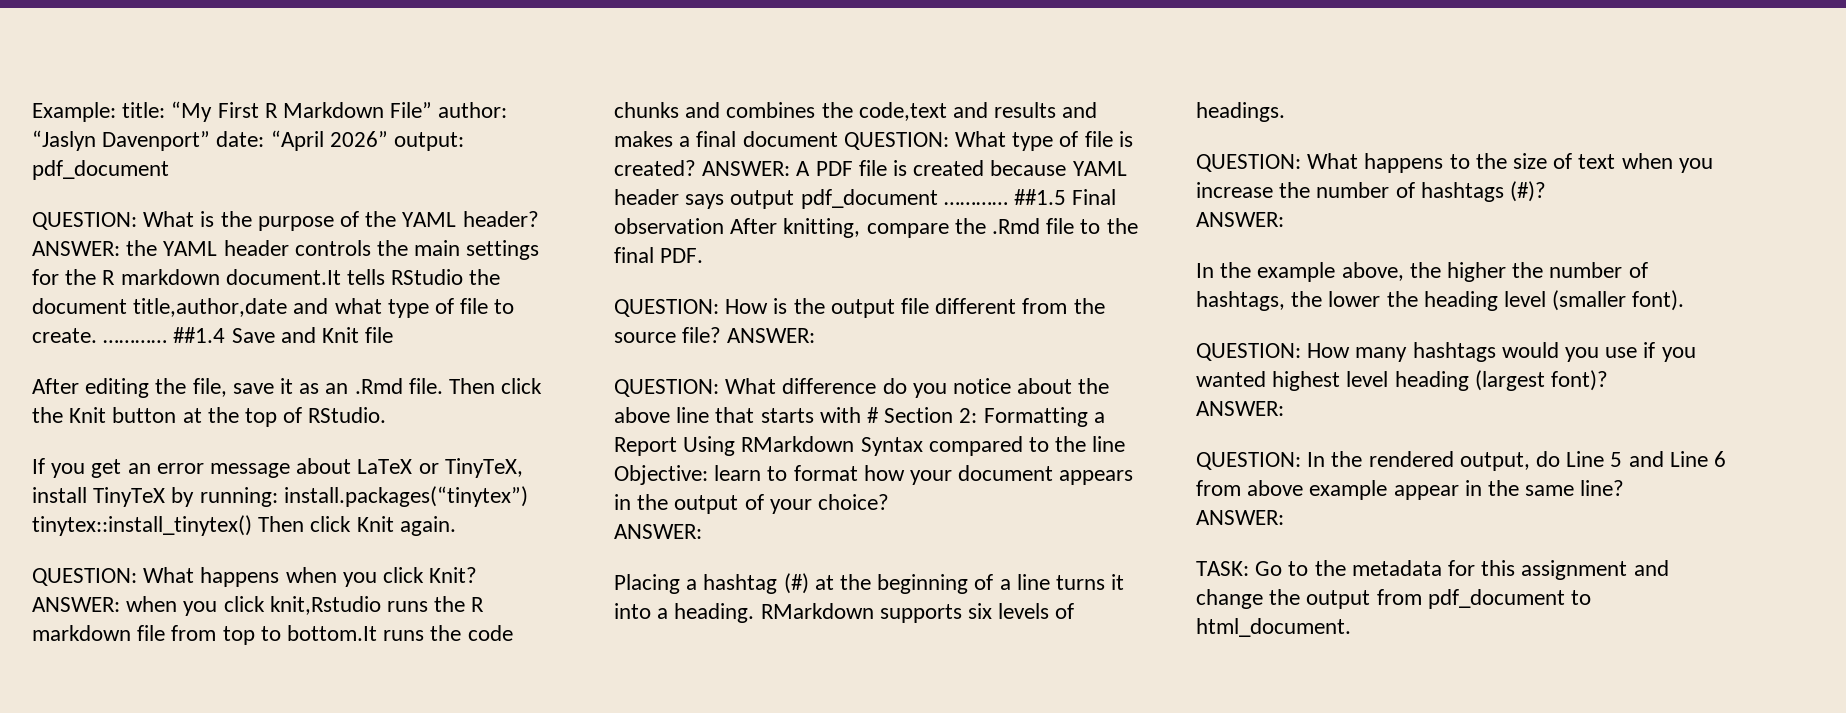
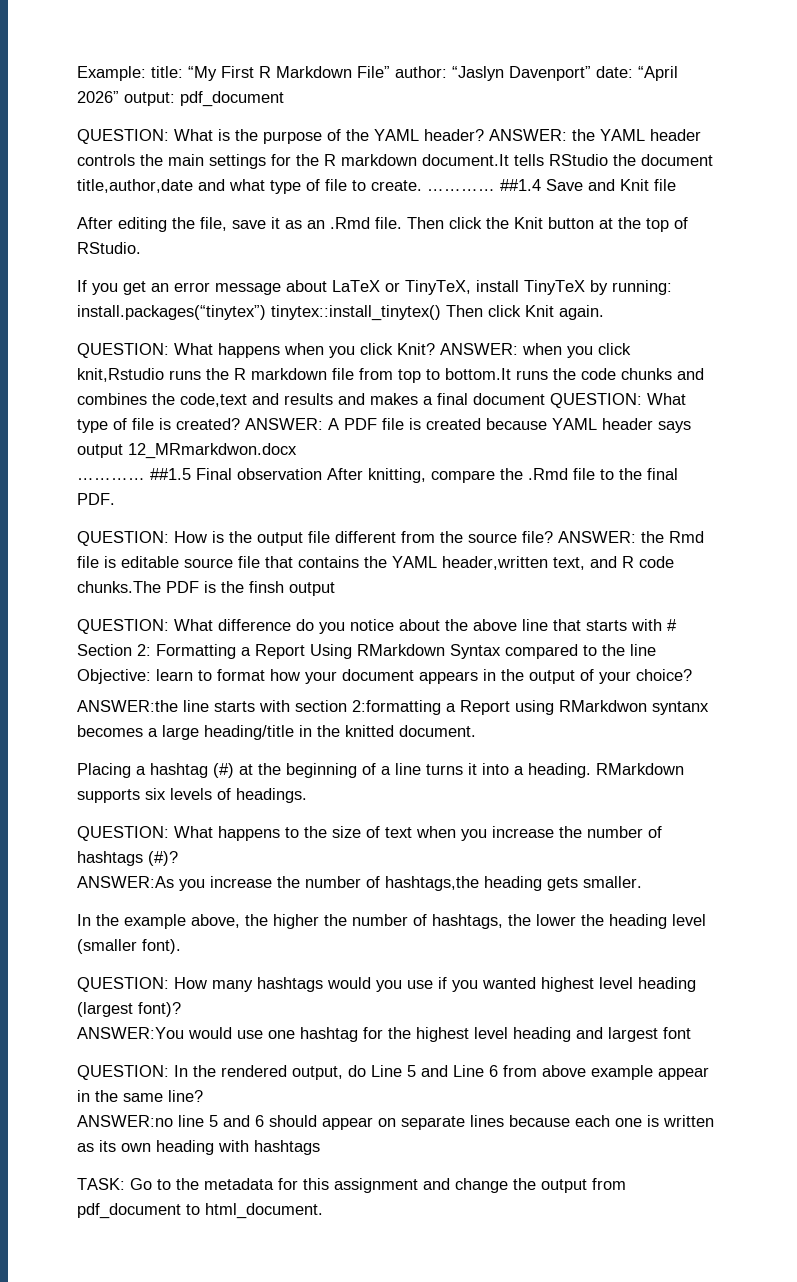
- ANSWER: A PDF file is created because YAML header says output pdf_document …………
+ ANSWER: A PDF file is created because YAML header says output 12_MRmarkdwon.docx
+ …………
- QUESTION: How is the output file different from the source file? ANSWER:
+ QUESTION: How is the output file different from the source file? ANSWER: the Rmd file is editable source file that contains the YAML header,written text, and R code chunks.The PDF is the finsh output
  QUESTION: What difference do you notice about the above line that starts with # Section 2: Formatting a Report Using RMarkdown Syntax compared to the line Objective: learn to format how your document appears in the output of your choice?
- ANSWER:
+ ANSWER:the line starts with section 2:formatting a Report using RMarkdwon syntanx becomes a large heading/title in the knitted document.
  QUESTION: What happens to the size of text when you increase the number of hashtags (#)?
- ANSWER:
+ ANSWER:As you increase the number of hashtags,the heading gets smaller.
  QUESTION: How many hashtags would you use if you wanted highest level heading (largest font)?
- ANSWER:
+ ANSWER:You would use one hashtag for the highest level heading and largest font
  QUESTION: In the rendered output, do Line 5 and Line 6 from above example appear in the same line?
- ANSWER:
+ ANSWER:no line 5 and 6 should appear on separate lines because each one is written as its own heading with hashtags

